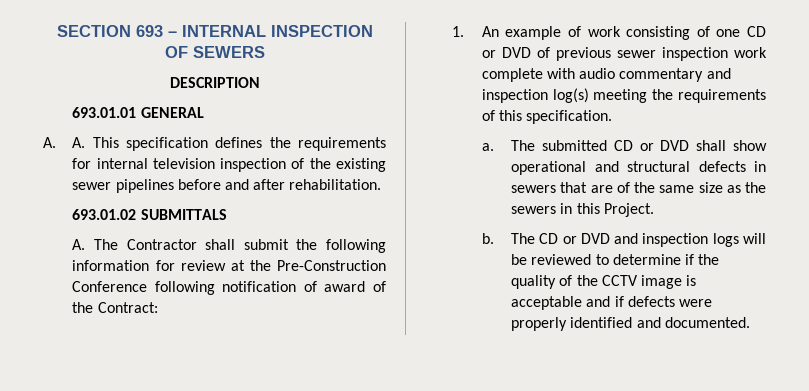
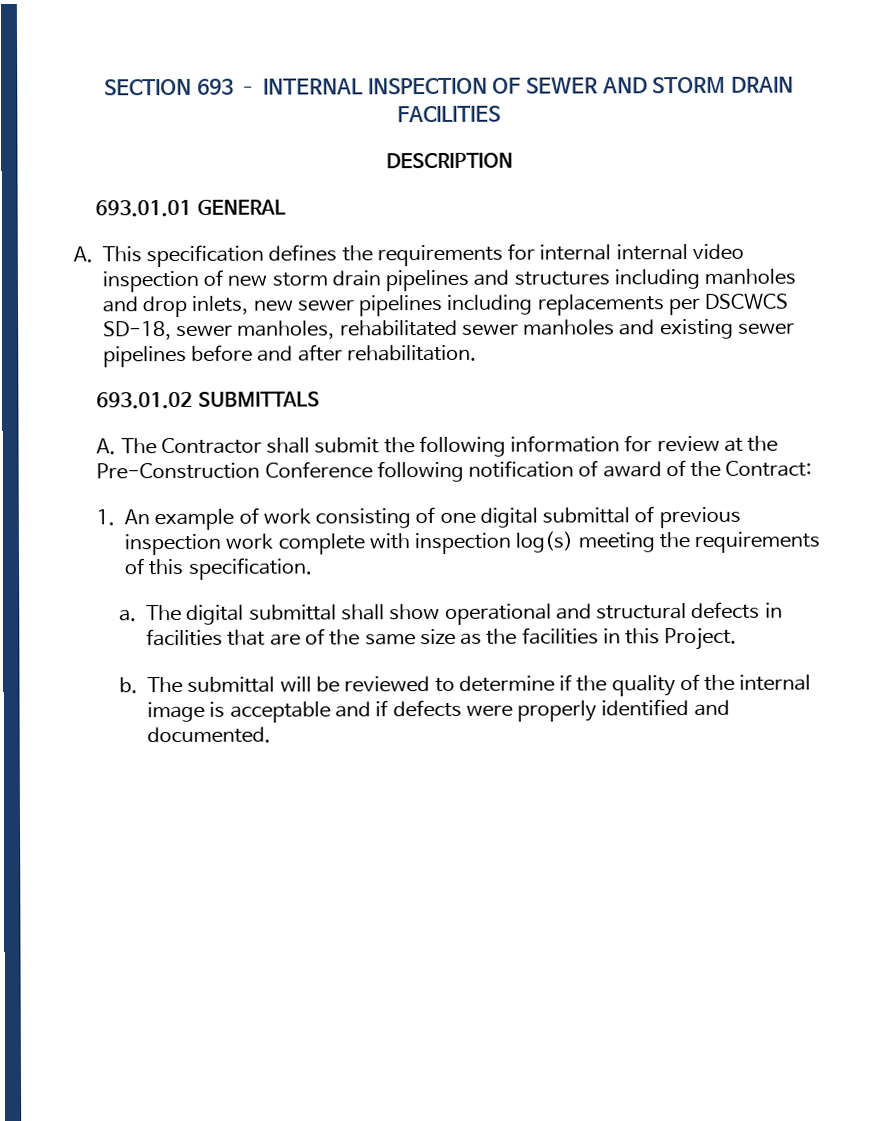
- SECTION 693 – INTERNAL INSPECTION OF SEWERS
+ SECTION 693 – INTERNAL INSPECTION OF SEWER AND STORM DRAIN FACILITIES
- A. A. This specification defines the requirements for internal television inspection of the existing sewer pipelines before and after rehabilitation.
+ A. This specification defines the requirements for internal internal video inspection of new storm drain pipelines and structures including manholes and drop inlets, new sewer pipelines including replacements per DSCWCS SD-18, sewer manholes, rehabilitated sewer manholes and existing sewer pipelines before and after rehabilitation.
- 1. An example of work consisting of one CD or DVD of previous sewer inspection work complete with audio commentary and inspection log(s) meeting the requirements of this specification.
+ 1. An example of work consisting of one digital submittal of previous inspection work complete with inspection log(s) meeting the requirements of this specification.
- The submitted CD or DVD shall show operational and structural defects in sewers that are of the same size as the sewers in this Project.
+ The digital submittal shall show operational and structural defects in facilities that are of the same size as the facilities in this Project.
- The CD or DVD and inspection logs will be reviewed to determine if the quality of the CCTV image is acceptable and if defects were properly identified and documented.
+ The submittal will be reviewed to determine if the quality of the internal image is acceptable and if defects were properly identified and documented.

